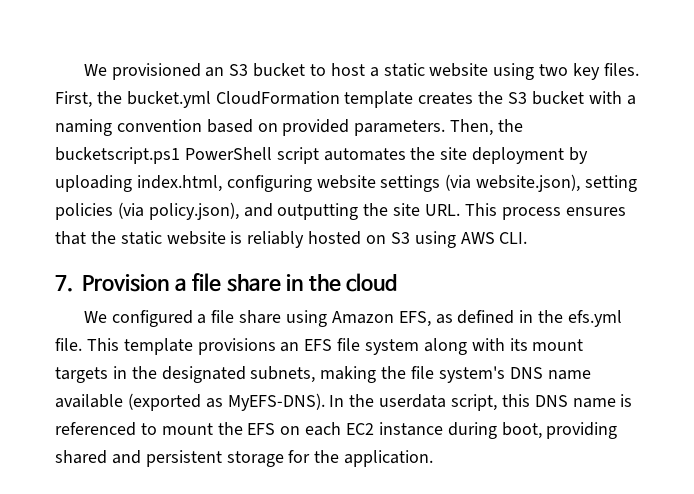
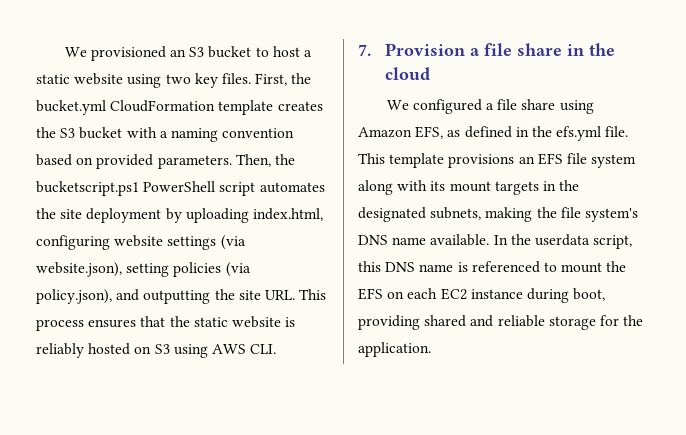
- This template provisions an EFS file system along with its mount targets in the designated subnets, making the file system's DNS name available (exported as MyEFS-DNS).
+ This template provisions an EFS file system along with its mount targets in the designated subnets, making the file system's DNS name available.
- In the userdata script, this DNS name is referenced to mount the EFS on each EC2 instance during boot, providing shared and persistent storage for the application.
+ In the userdata script, this DNS name is referenced to mount the EFS on each EC2 instance during boot, providing shared and reliable storage for the application.

